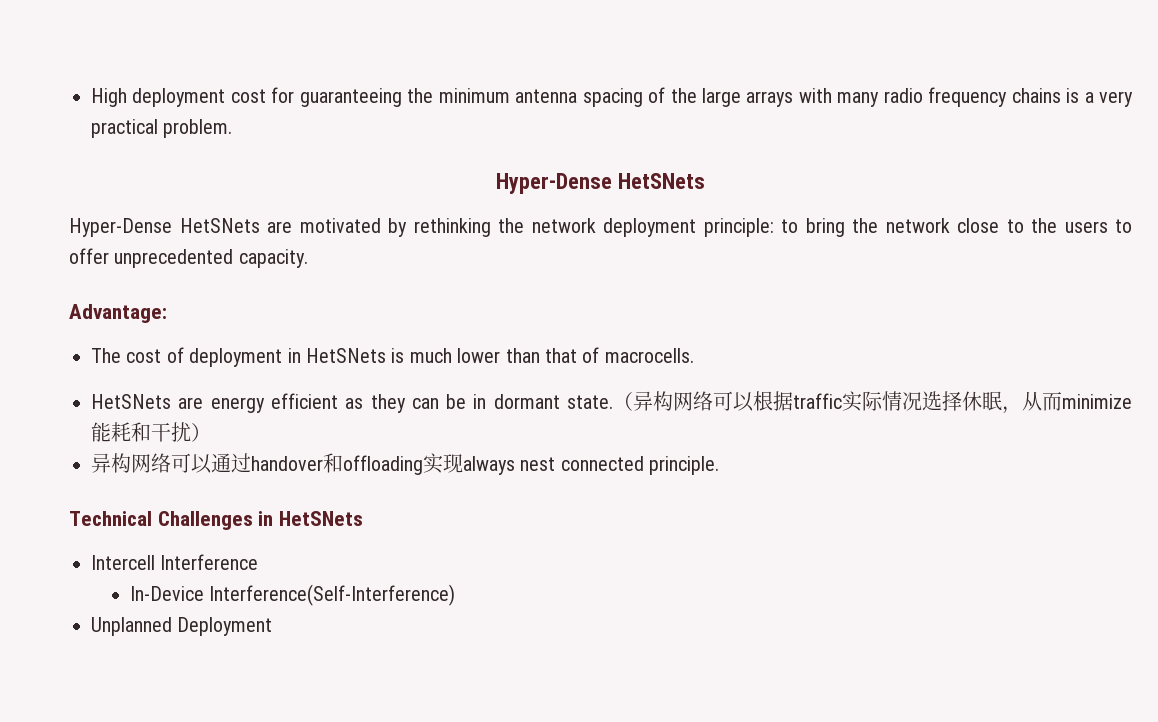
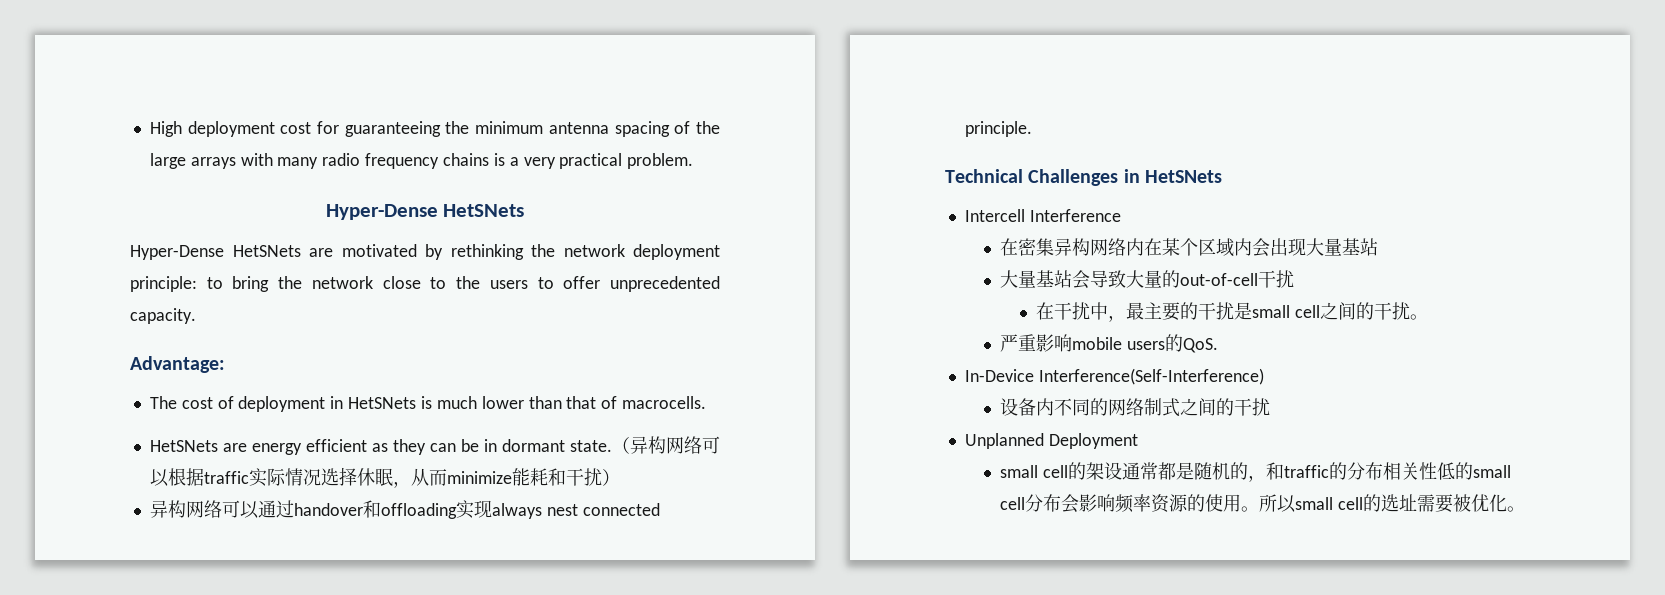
+ 在密集异构网络内在某个区域内会出现大量基站
+ 大量基站会导致大量的out-of-cell干扰
+ 在干扰中，最主要的干扰是small cell之间的干扰。
+ 严重影响mobile users的QoS.
  In-Device Interference(Self-Interference)
+ 设备内不同的网络制式之间的干扰
  Unplanned Deployment
+ small cell的架设通常都是随机的，和traffic的分布相关性低的small cell分布会影响频率资源的使用。所以small cell的选址需要被优化。

